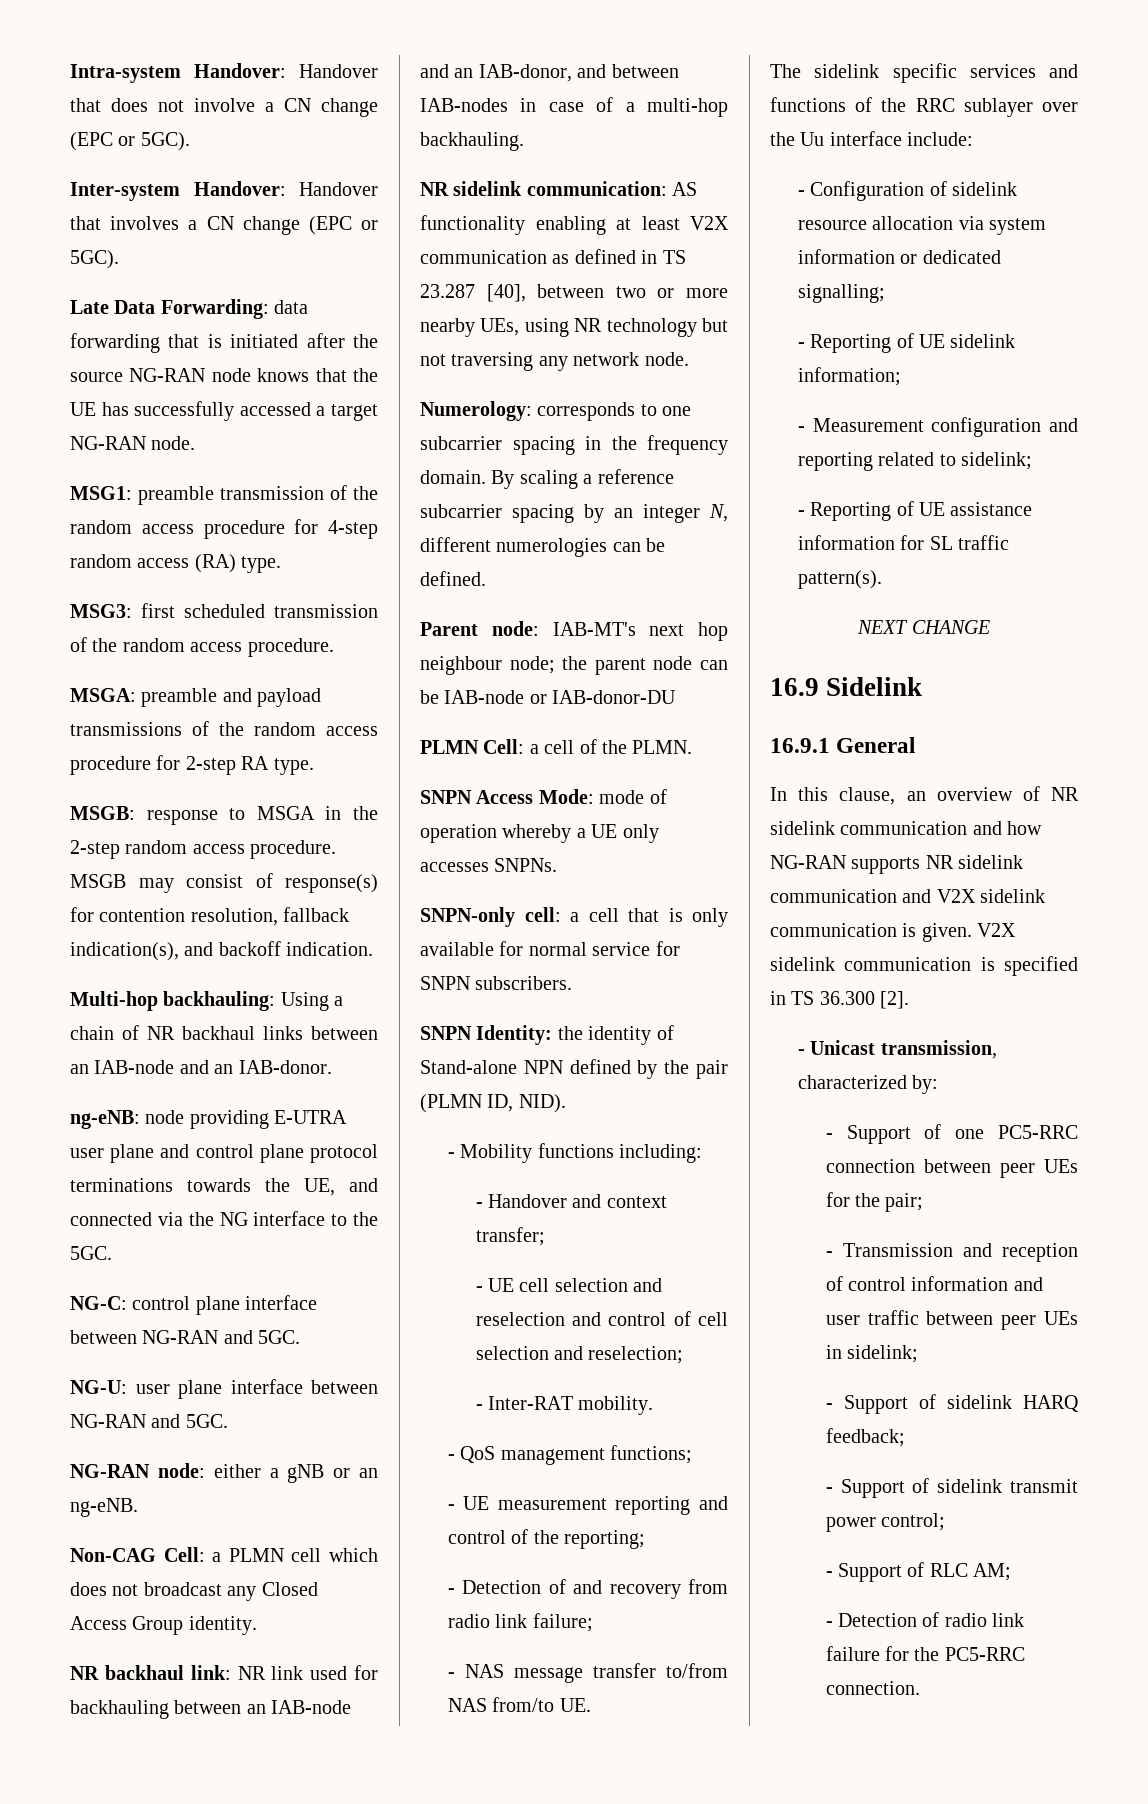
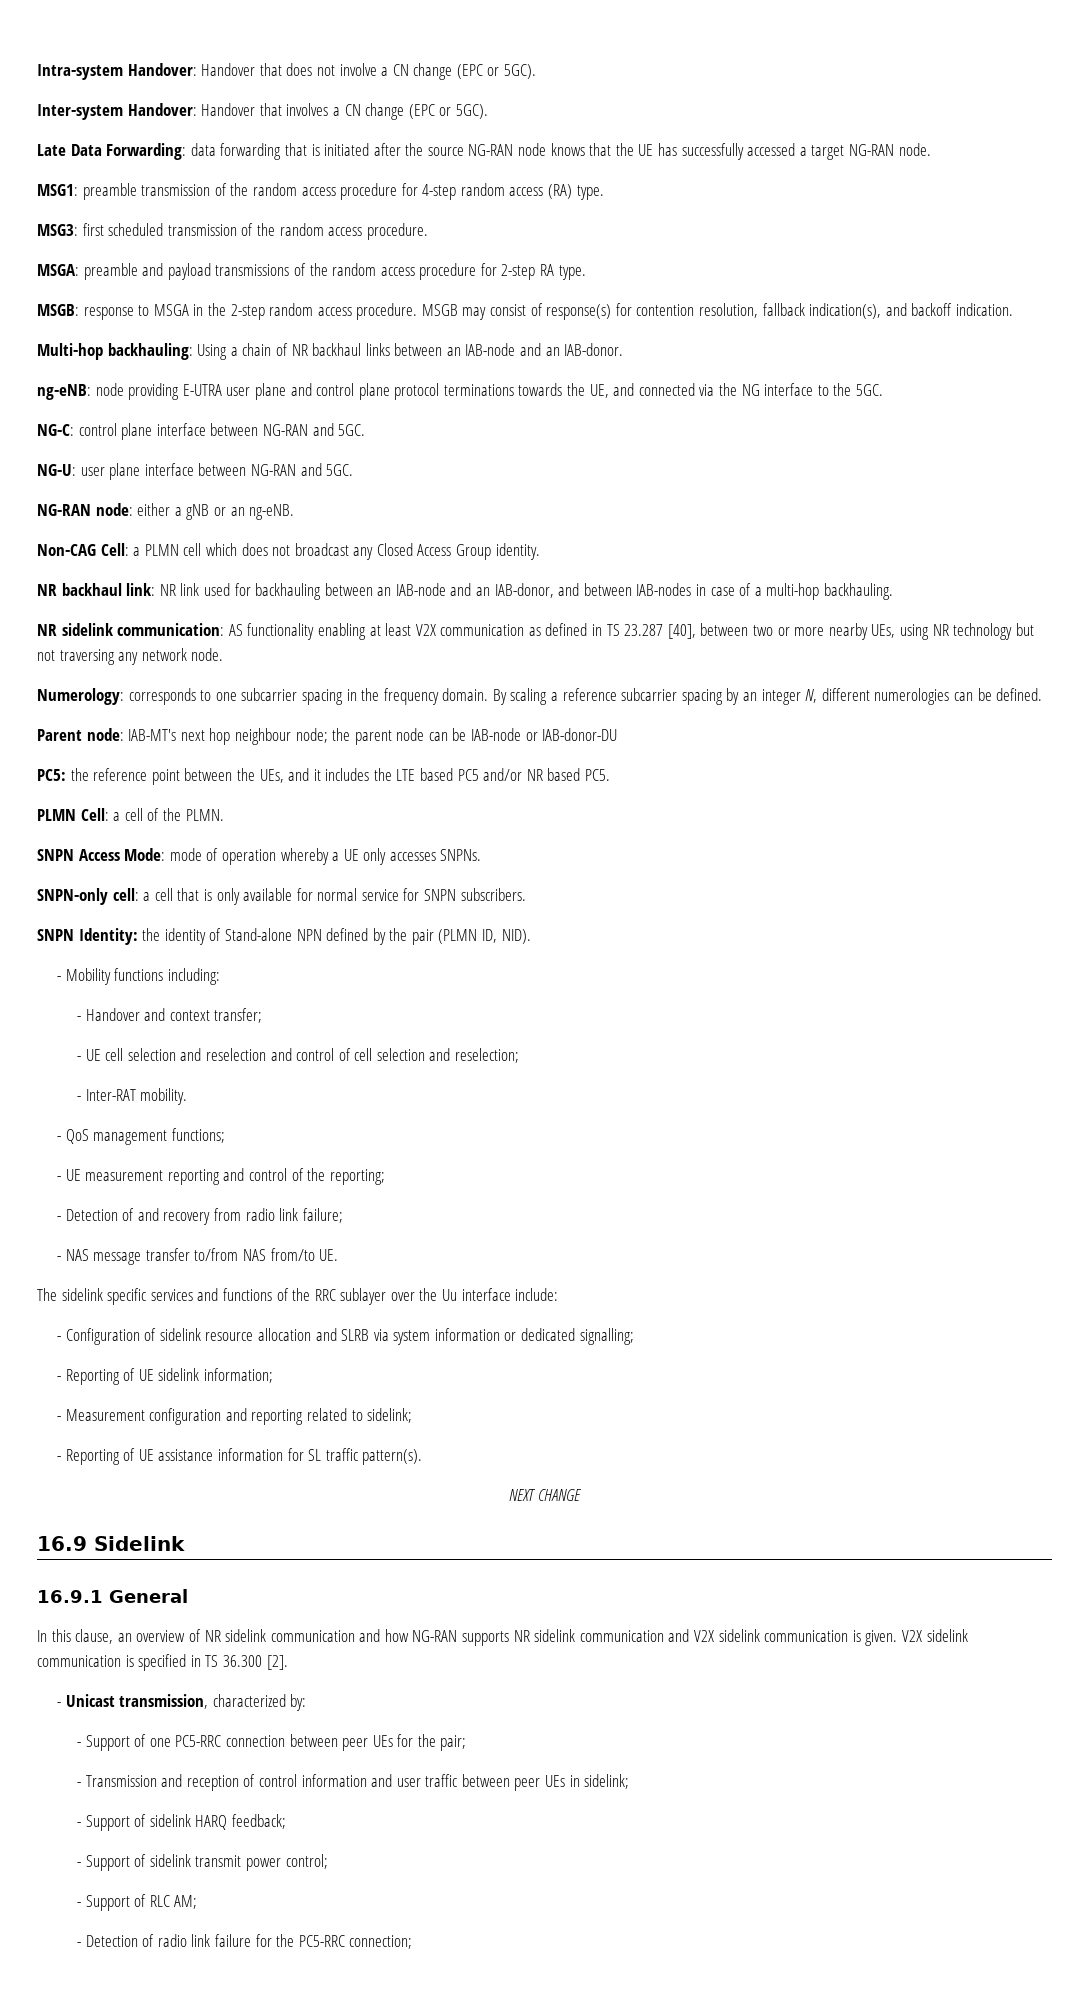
+ PC5: the reference point between the UEs, and it includes the LTE based PC5 and/or NR based PC5.
- - Configuration of sidelink resource allocation via system information or dedicated signalling;
+ - Configuration of sidelink resource allocation and SLRB via system information or dedicated signalling;
- - Detection of radio link failure for the PC5-RRC connection.
+ - Detection of radio link failure for the PC5-RRC connection;

